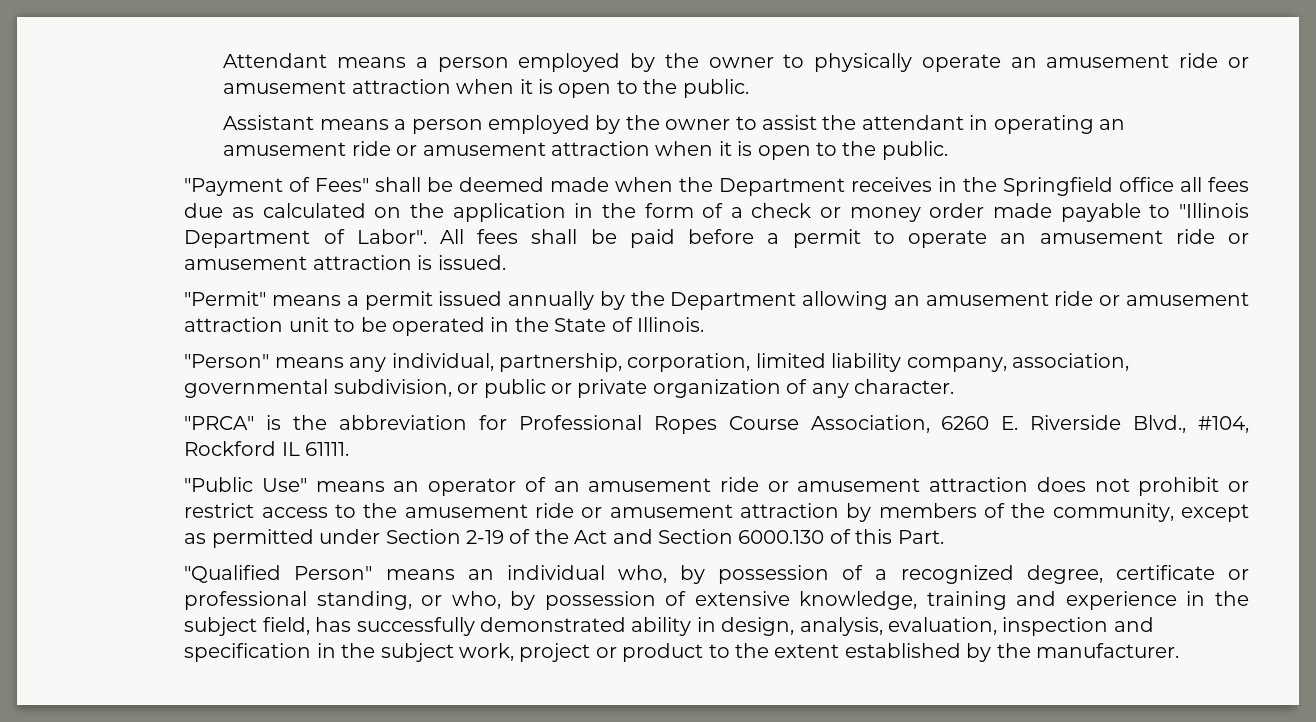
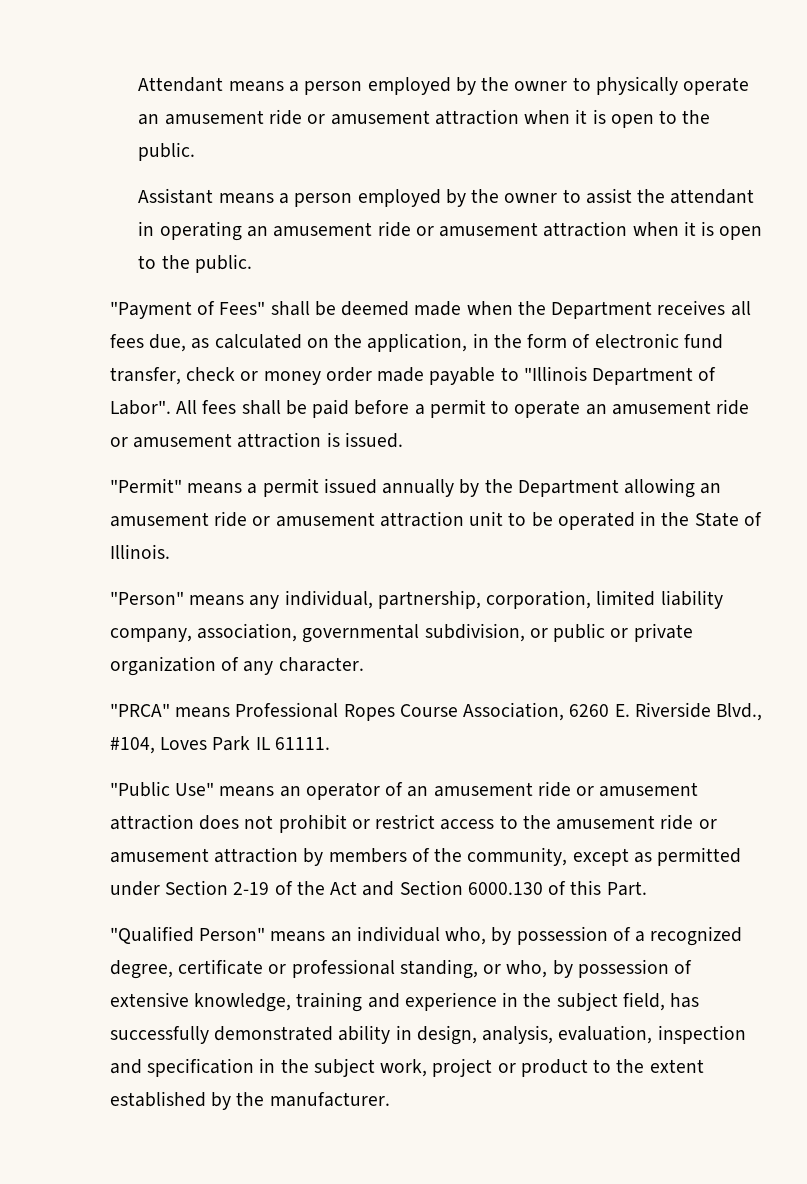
- "Payment of Fees" shall be deemed made when the Department receives in the Springfield office all fees due as calculated on the application in the form of a check or money order made payable to "Illinois Department of Labor".
+ "Payment of Fees" shall be deemed made when the Department receives all fees due, as calculated on the application, in the form of electronic fund transfer, check or money order made payable to "Illinois Department of Labor".
- "PRCA" is the abbreviation for Professional Ropes Course Association, 6260 E. Riverside Blvd., #104, Rockford IL 61111.
+ "PRCA" means Professional Ropes Course Association, 6260 E. Riverside Blvd., #104, Loves Park IL 61111.

